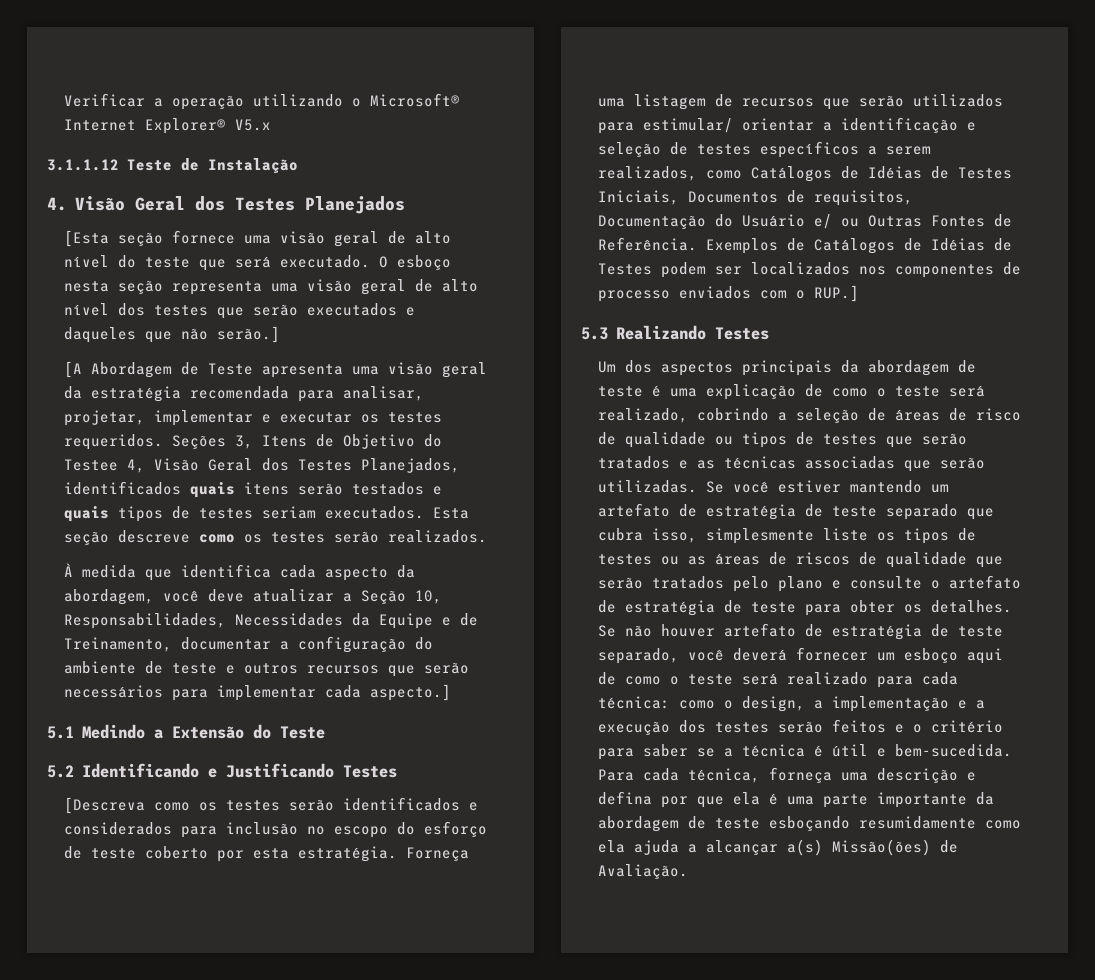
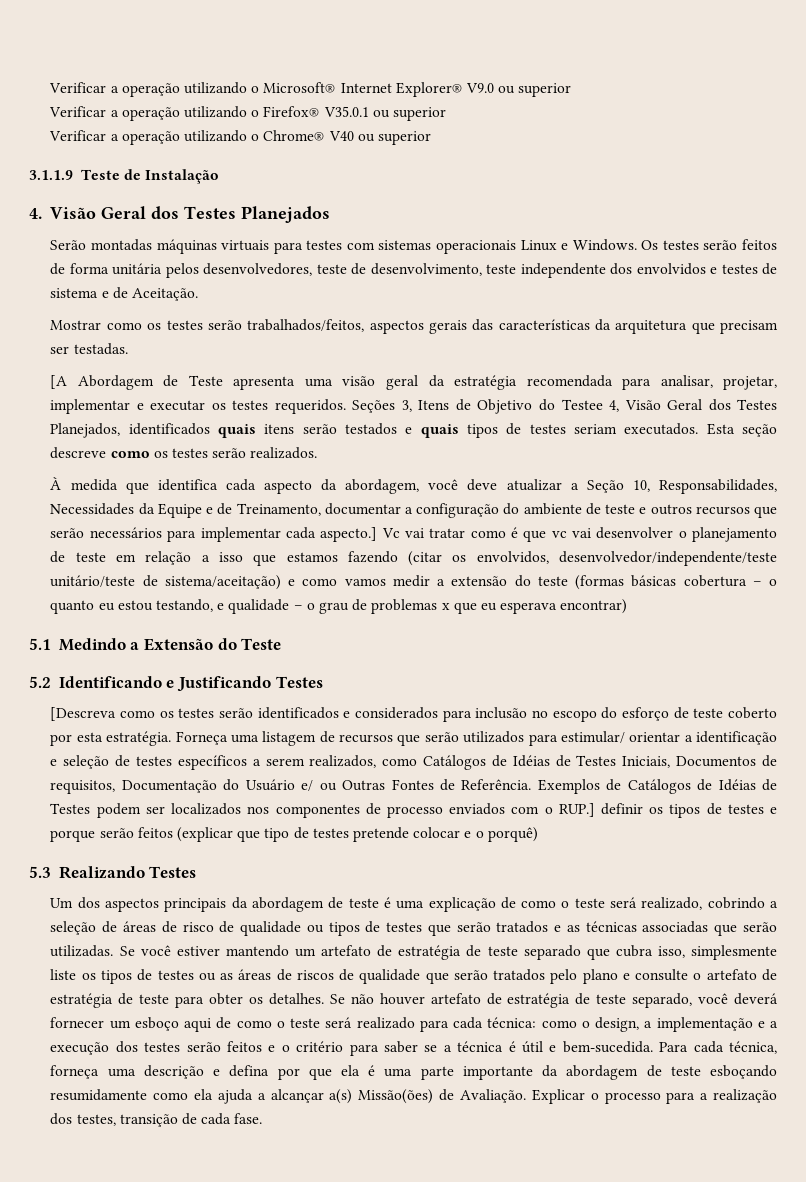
- Verificar a operação utilizando o Microsoft® Internet Explorer® V5.x
- 3.1.1.12 Teste de Instalação
+ Verificar a operação utilizando o Microsoft® Internet Explorer® V9.0 ou superior
+ Verificar a operação utilizando o Firefox® V35.0.1 ou superior
+ Verificar a operação utilizando o Chrome® V40 ou superior
+ 3.1.1.9 Teste de Instalação
- [Esta seção fornece uma visão geral de alto nível do teste que será executado. O esboço nesta seção representa uma visão geral de alto nível dos testes que serão executados e daqueles que não serão.]
+ Serão montadas máquinas virtuais para testes com sistemas operacionais Linux e Windows. Os testes serão feitos de forma unitária pelos desenvolvedores, teste de desenvolvimento, teste independente dos envolvidos e testes de sistema e de Aceitação.
+ Mostrar como os testes serão trabalhados/feitos, aspectos gerais das características da arquitetura que precisam ser testadas.
+ Vc vai tratar como é que vc vai desenvolver o planejamento de teste em relação a isso que estamos fazendo (citar os envolvidos, desenvolvedor/independente/teste unitário/teste de sistema/aceitação) e como vamos medir a extensão do teste (formas básicas cobertura – o quanto eu estou testando, e qualidade – o grau de problemas x que eu esperava encontrar)
- Exemplos de Catálogos de Idéias de Testes podem ser localizados nos componentes de processo enviados com o RUP.]
+ Exemplos de Catálogos de Idéias de Testes podem ser localizados nos componentes de processo enviados com o RUP.] definir os tipos de testes e porque serão feitos (explicar que tipo de testes pretende colocar e o porquê)
+ Explicar o processo para a realização dos testes, transição de cada fase.

